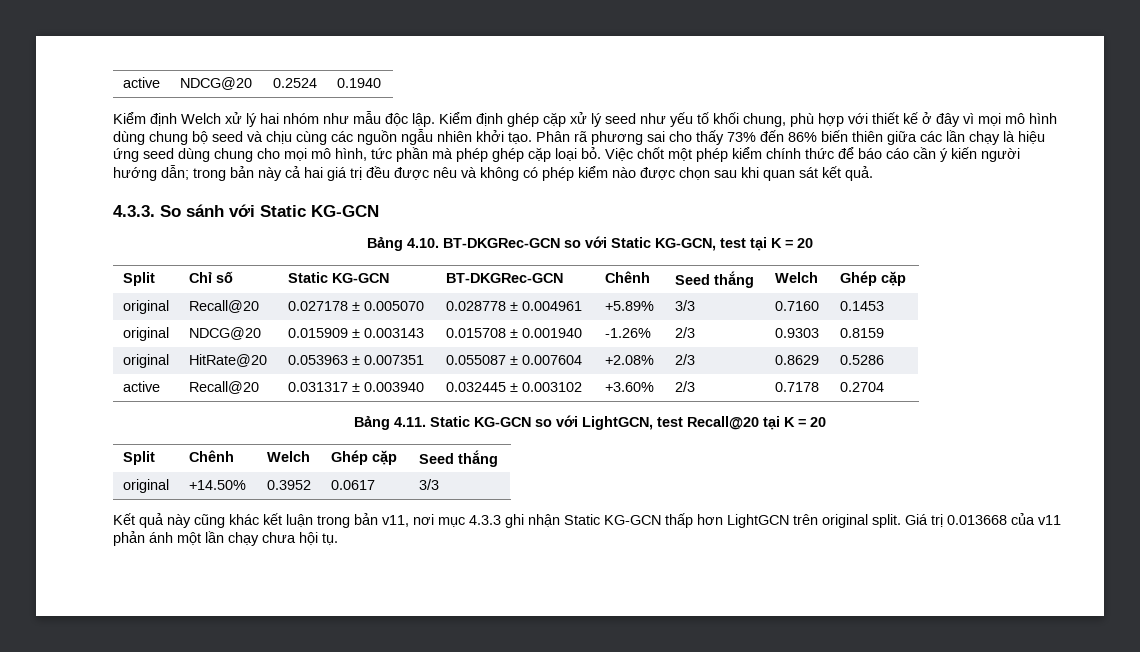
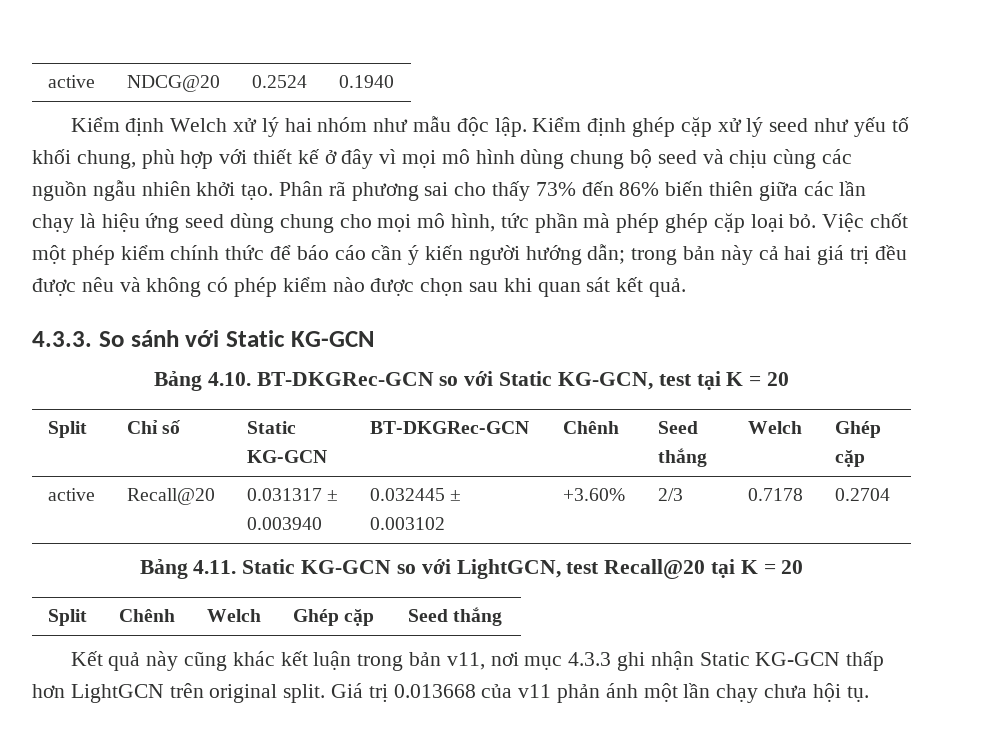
- original | Recall@20 | 0.027178 ± 0.005070 | 0.028778 ± 0.004961 | +5.89% | 3/3 | 0.7160 | 0.1453
- original | NDCG@20 | 0.015909 ± 0.003143 | 0.015708 ± 0.001940 | -1.26% | 2/3 | 0.9303 | 0.8159
- original | HitRate@20 | 0.053963 ± 0.007351 | 0.055087 ± 0.007604 | +2.08% | 2/3 | 0.8629 | 0.5286
- original | +14.50% | 0.3952 | 0.0617 | 3/3

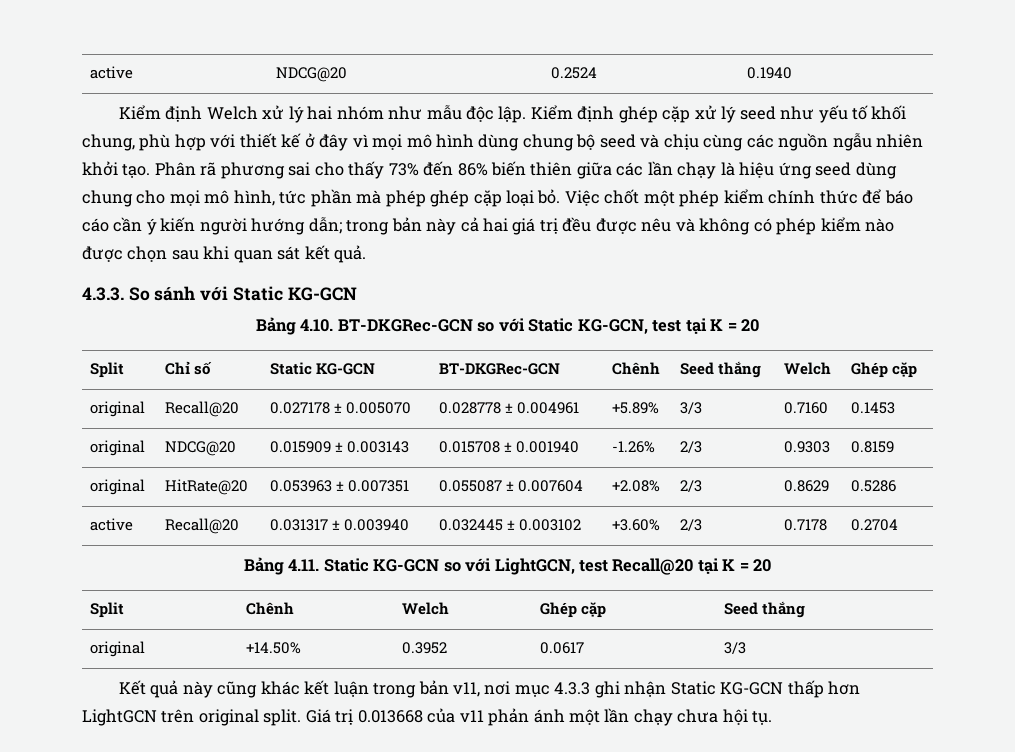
+ original | Recall@20 | 0.027178 ± 0.005070 | 0.028778 ± 0.004961 | +5.89% | 3/3 | 0.7160 | 0.1453
+ original | NDCG@20 | 0.015909 ± 0.003143 | 0.015708 ± 0.001940 | -1.26% | 2/3 | 0.9303 | 0.8159
+ original | HitRate@20 | 0.053963 ± 0.007351 | 0.055087 ± 0.007604 | +2.08% | 2/3 | 0.8629 | 0.5286
+ original | +14.50% | 0.3952 | 0.0617 | 3/3

